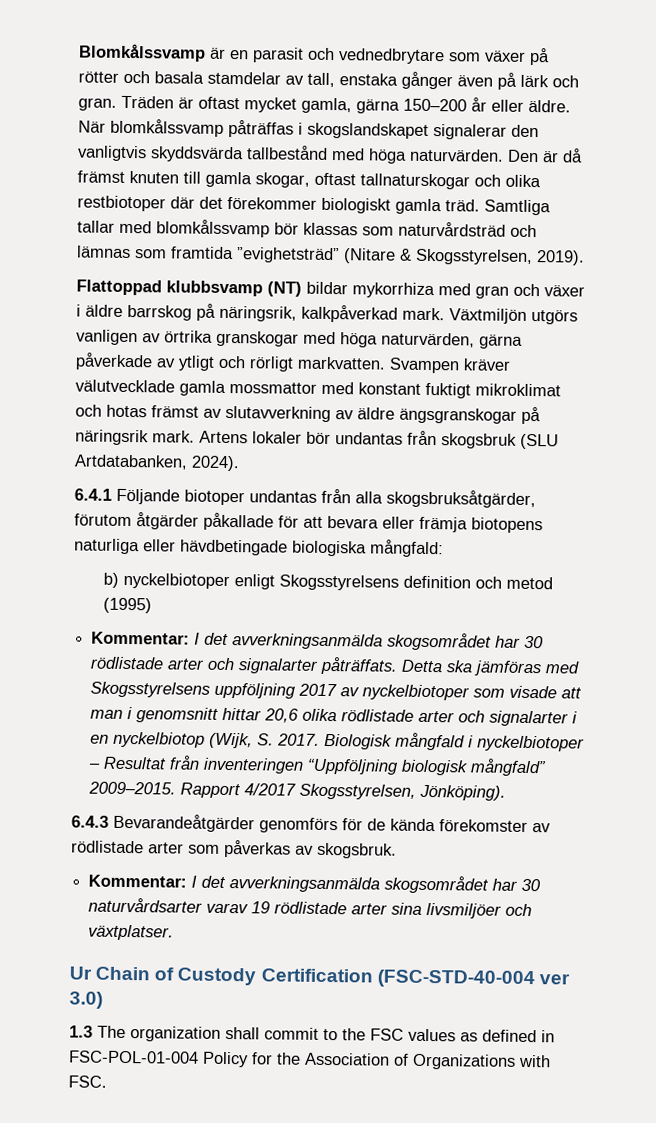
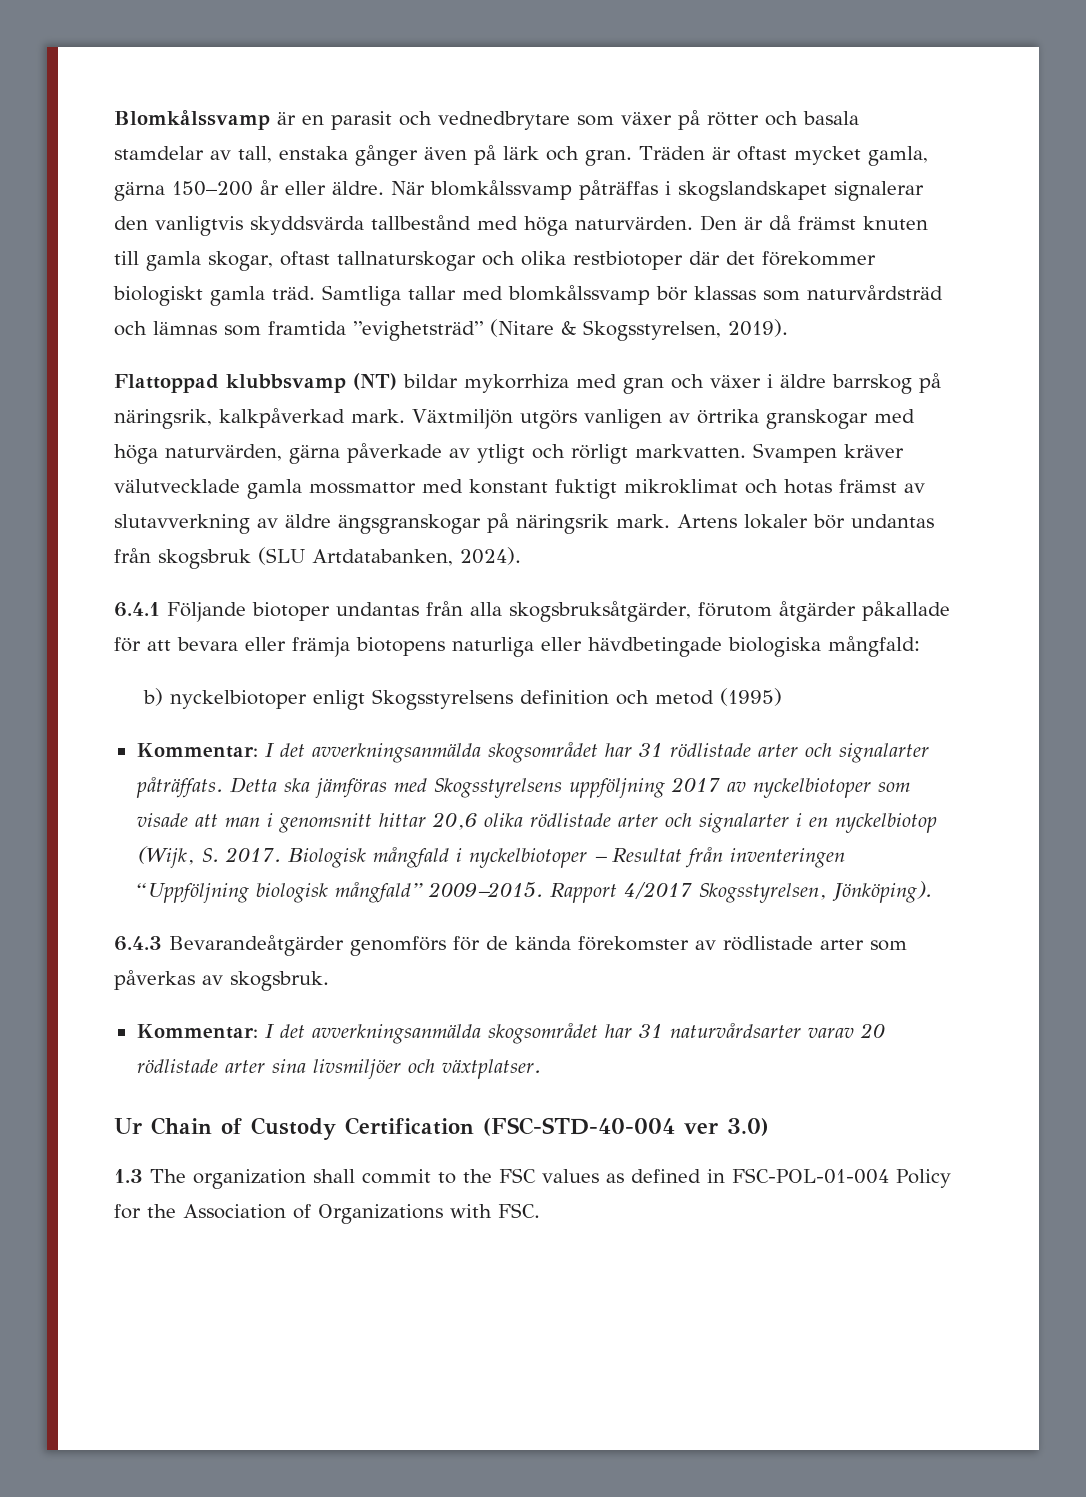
- Kommentar: I det avverkningsanmälda skogsområdet har 30 rödlistade arter och signalarter påträffats.
+ Kommentar: I det avverkningsanmälda skogsområdet har 31 rödlistade arter och signalarter påträffats.
- Kommentar: I det avverkningsanmälda skogsområdet har 30 naturvårdsarter varav 19 rödlistade arter sina livsmiljöer och växtplatser.
+ Kommentar: I det avverkningsanmälda skogsområdet har 31 naturvårdsarter varav 20 rödlistade arter sina livsmiljöer och växtplatser.

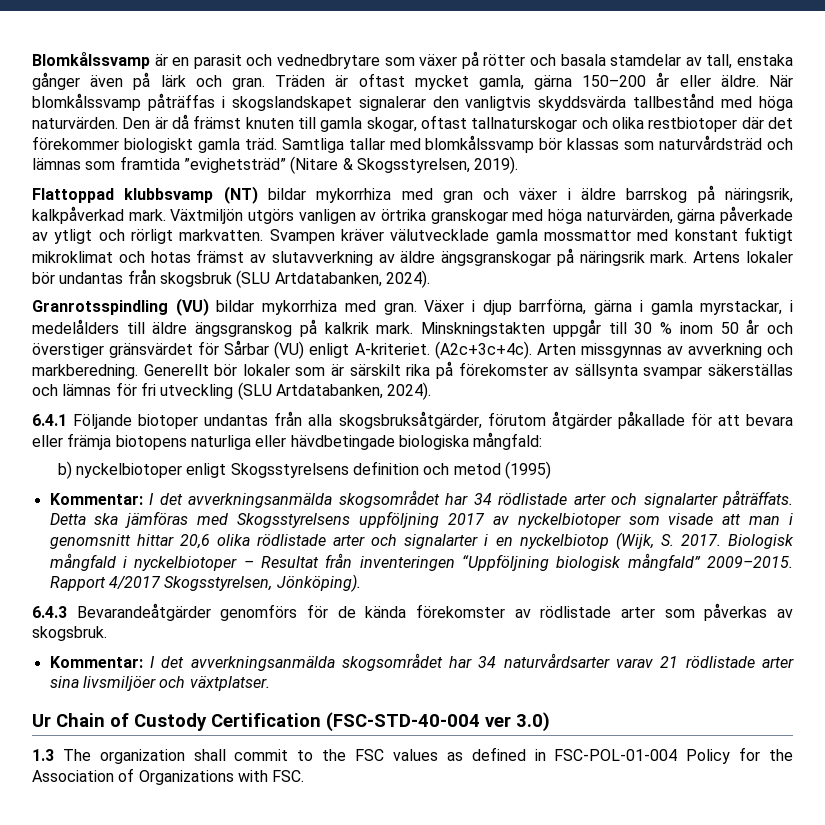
+ Granrotsspindling (VU) bildar mykorrhiza med gran. Växer i djup barrförna, gärna i gamla myrstackar, i medelålders till äldre ängsgranskog på kalkrik mark. Minskningstakten uppgår till 30 % inom 50 år och överstiger gränsvärdet för Sårbar (VU) enligt A-kriteriet. (A2c+3c+4c). Arten missgynnas av avverkning och markberedning. Generellt bör lokaler som är särskilt rika på förekomster av sällsynta svampar säkerställas och lämnas för fri utveckling (SLU Artdatabanken, 2024).
- Kommentar: I det avverkningsanmälda skogsområdet har 31 rödlistade arter och signalarter påträffats.
+ Kommentar: I det avverkningsanmälda skogsområdet har 34 rödlistade arter och signalarter påträffats.
- Kommentar: I det avverkningsanmälda skogsområdet har 31 naturvårdsarter varav 20 rödlistade arter sina livsmiljöer och växtplatser.
+ Kommentar: I det avverkningsanmälda skogsområdet har 34 naturvårdsarter varav 21 rödlistade arter sina livsmiljöer och växtplatser.

